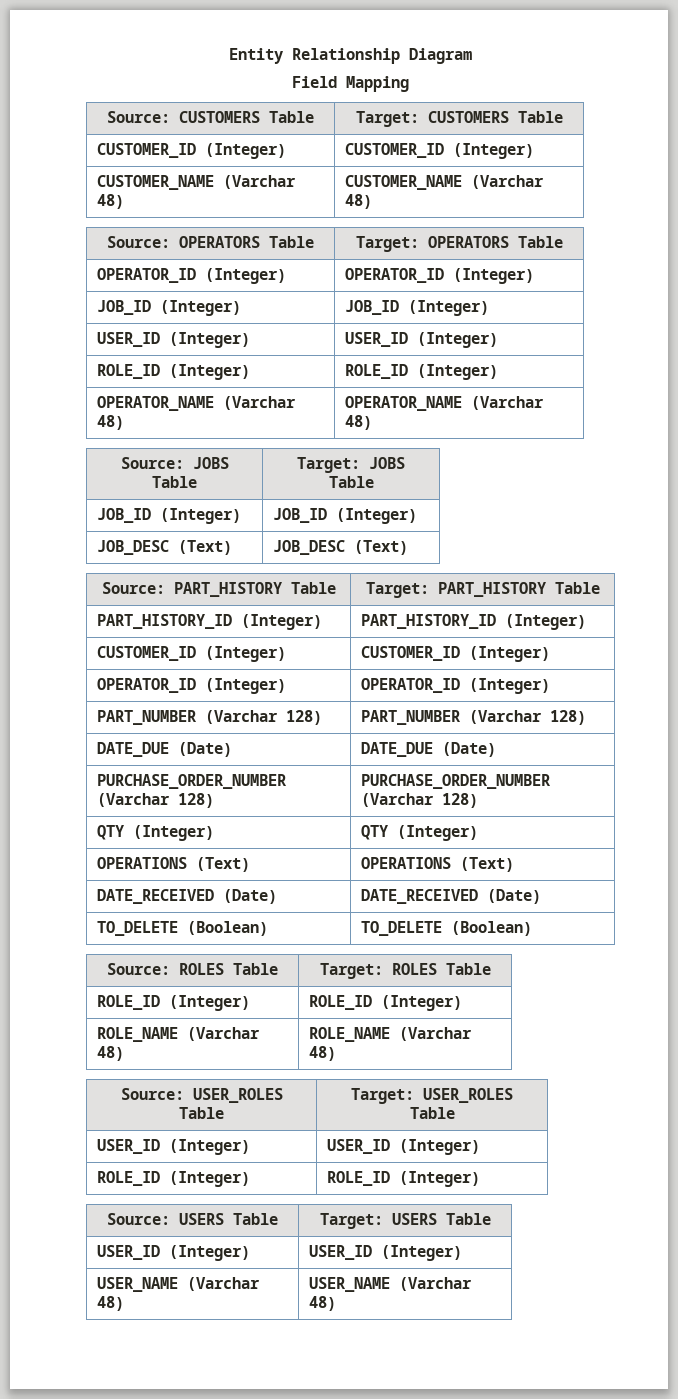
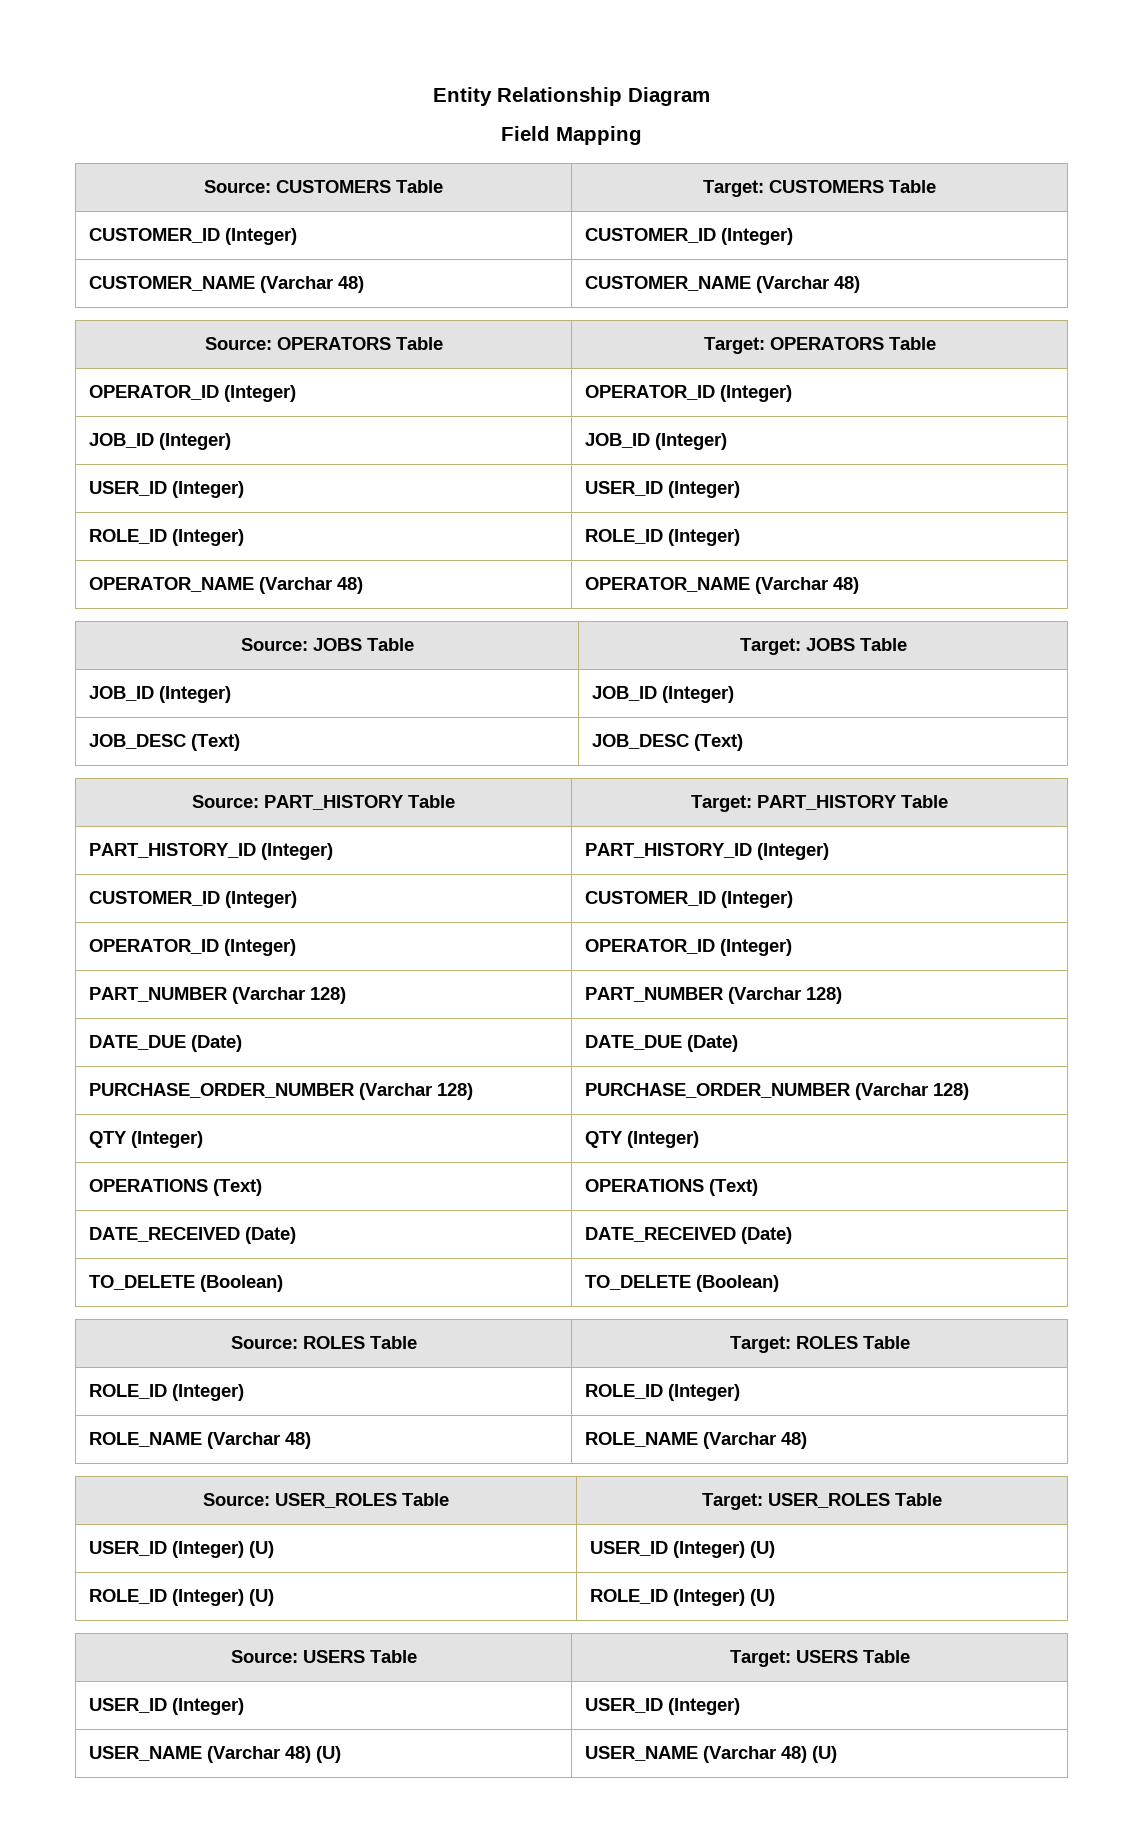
  Source: USER_ROLES Table | Target: USER_ROLES Table
- USER_ID (Integer) | USER_ID (Integer)
- ROLE_ID (Integer) | ROLE_ID (Integer)
+ USER_ID (Integer) (U) | USER_ID (Integer) (U)
+ ROLE_ID (Integer) (U) | ROLE_ID (Integer) (U)
- USER_NAME (Varchar 48) | USER_NAME (Varchar 48)
+ USER_NAME (Varchar 48) (U) | USER_NAME (Varchar 48) (U)

